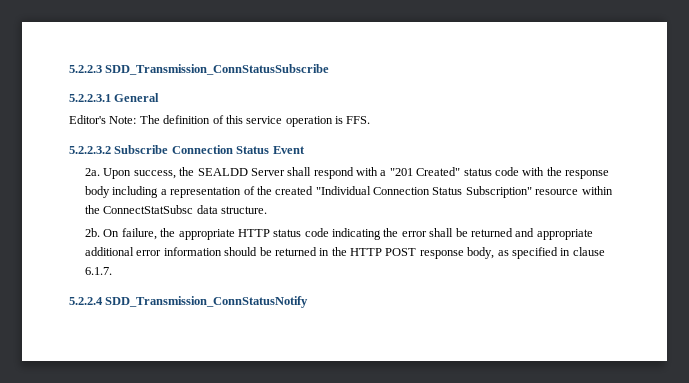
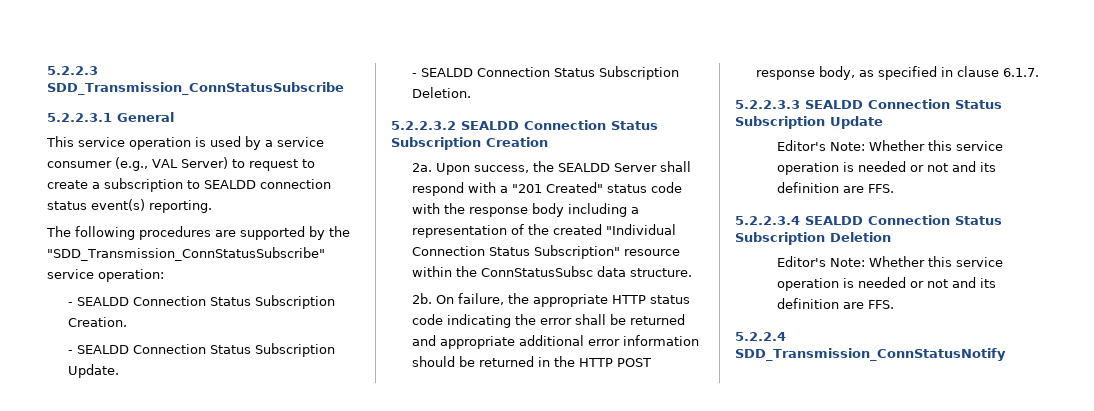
- Editor's Note: The definition of this service operation is FFS.
+ This service operation is used by a service consumer (e.g., VAL Server) to request to create a subscription to SEALDD connection status event(s) reporting.
+ The following procedures are supported by the "SDD_Transmission_ConnStatusSubscribe" service operation:
+ - SEALDD Connection Status Subscription Creation.
+ - SEALDD Connection Status Subscription Update.
+ - SEALDD Connection Status Subscription Deletion.
- 5.2.2.3.2 Subscribe Connection Status Event
+ 5.2.2.3.2 SEALDD Connection Status Subscription Creation
- Upon success, the SEALDD Server shall respond with a "201 Created" status code with the response body including a representation of the created "Individual Connection Status Subscription" resource within the ConnectStatSubsc data structure.
+ Upon success, the SEALDD Server shall respond with a "201 Created" status code with the response body including a representation of the created "Individual Connection Status Subscription" resource within the ConnStatusSubsc data structure.
+ 5.2.2.3.3 SEALDD Connection Status Subscription Update
+ Editor's Note: Whether this service operation is needed or not and its definition are FFS.
+ 5.2.2.3.4 SEALDD Connection Status Subscription Deletion
+ Editor's Note: Whether this service operation is needed or not and its definition are FFS.

